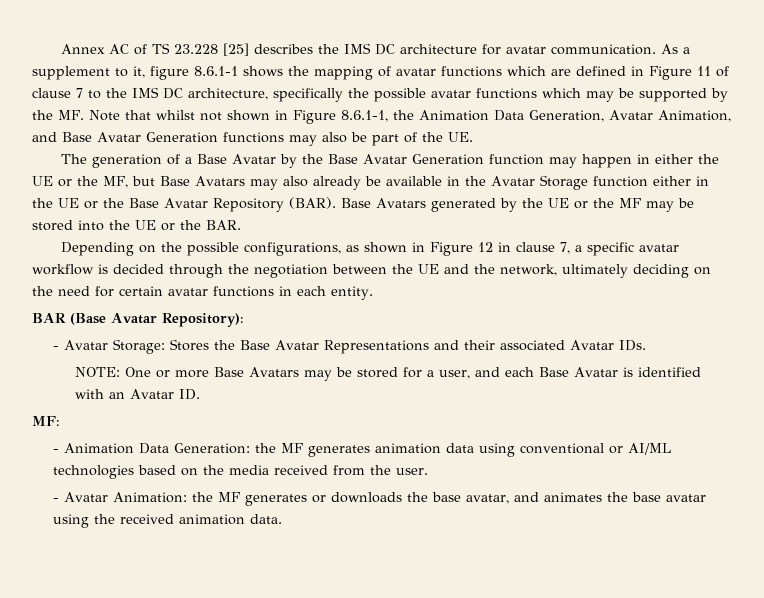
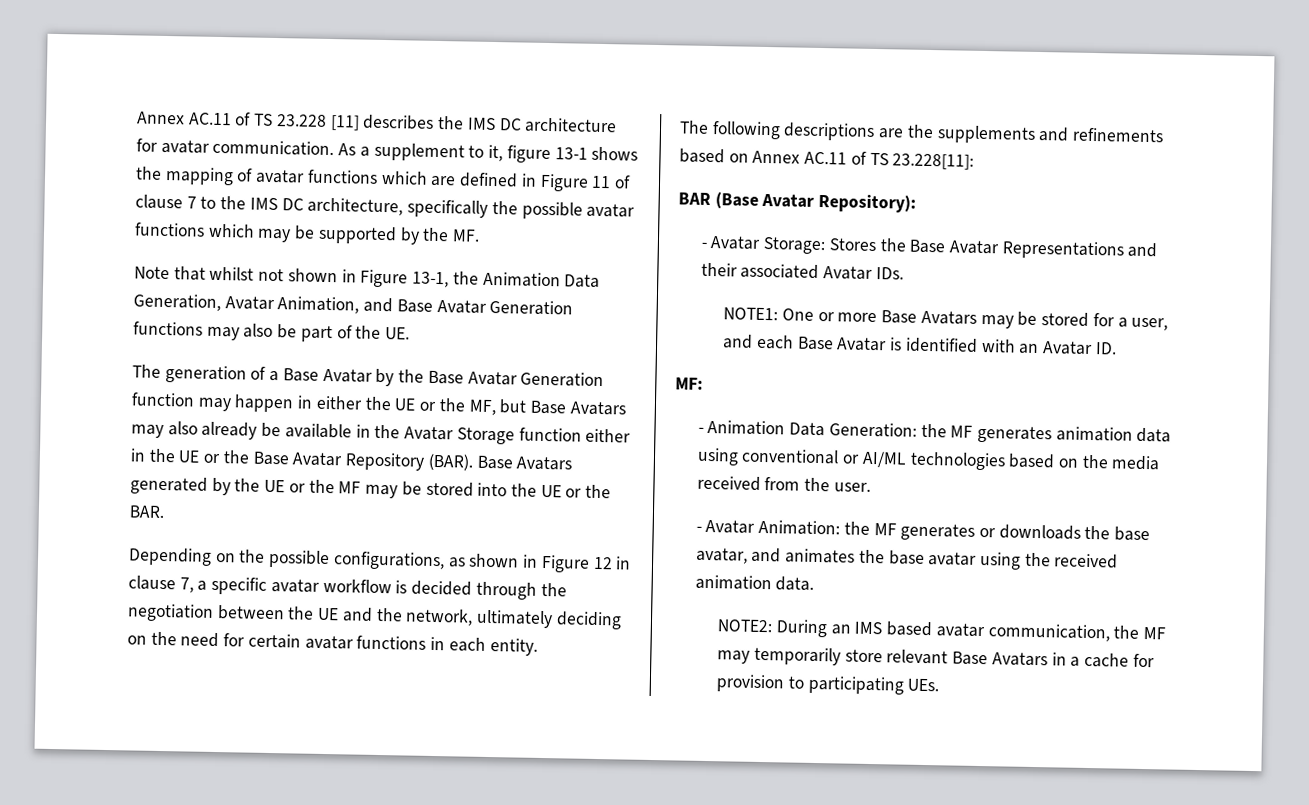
- Annex AC of TS 23.228 [25] describes the IMS DC architecture for avatar communication.
+ Annex AC.11 of TS 23.228 [11] describes the IMS DC architecture for avatar communication.
- As a supplement to it, figure 8.6.1-1 shows the mapping of avatar functions which are defined in Figure 11 of clause 7 to the IMS DC architecture, specifically the possible avatar functions which may be supported by the MF. Note that whilst not shown in Figure 8.6.1-1, the Animation Data Generation, Avatar Animation, and Base Avatar Generation functions may also be part of the UE.
+ As a supplement to it, figure 13-1 shows the mapping of avatar functions which are defined in Figure 11 of clause 7 to the IMS DC architecture, specifically the possible avatar functions which may be supported by the MF.
+ Note that whilst not shown in Figure 13-1, the Animation Data Generation, Avatar Animation, and Base Avatar Generation functions may also be part of the UE.
+ The following descriptions are the supplements and refinements based on Annex AC.11 of TS 23.228[11]:
- NOTE: One or more Base Avatars may be stored for a user, and each Base Avatar is identified with an Avatar ID.
+ NOTE1: One or more Base Avatars may be stored for a user, and each Base Avatar is identified with an Avatar ID.
+ NOTE2: During an IMS based avatar communication, the MF may temporarily store relevant Base Avatars in a cache for provision to participating UEs.

